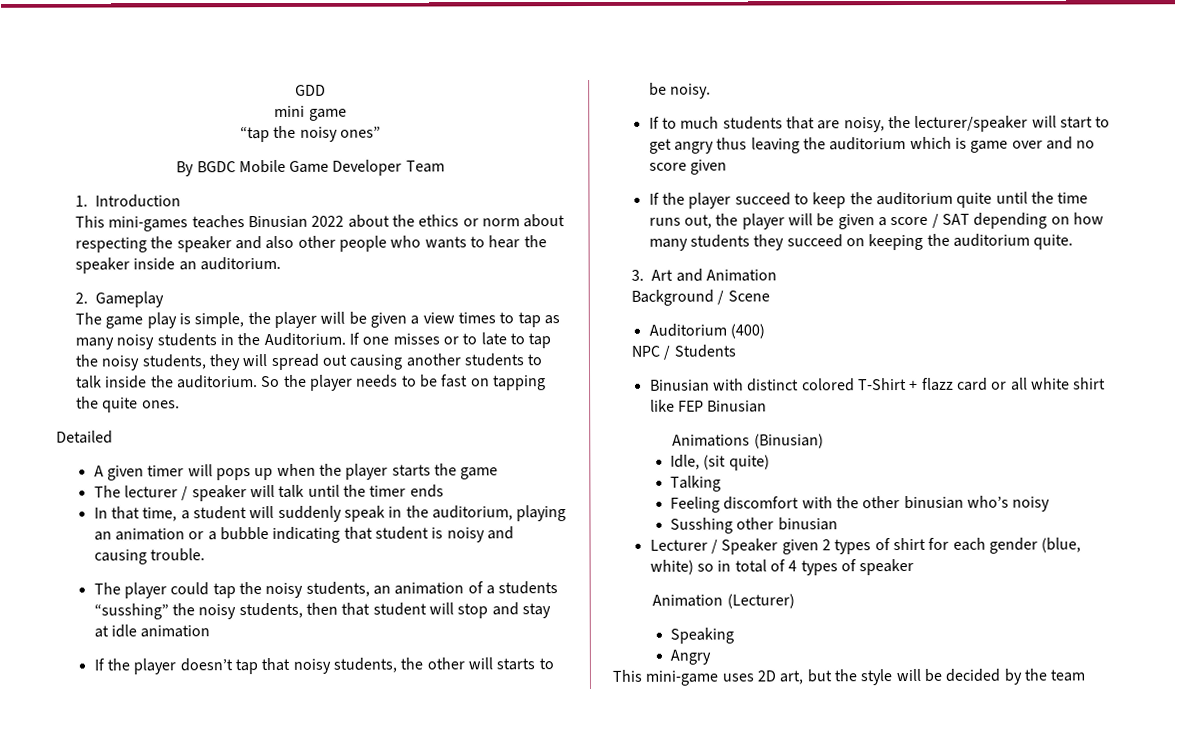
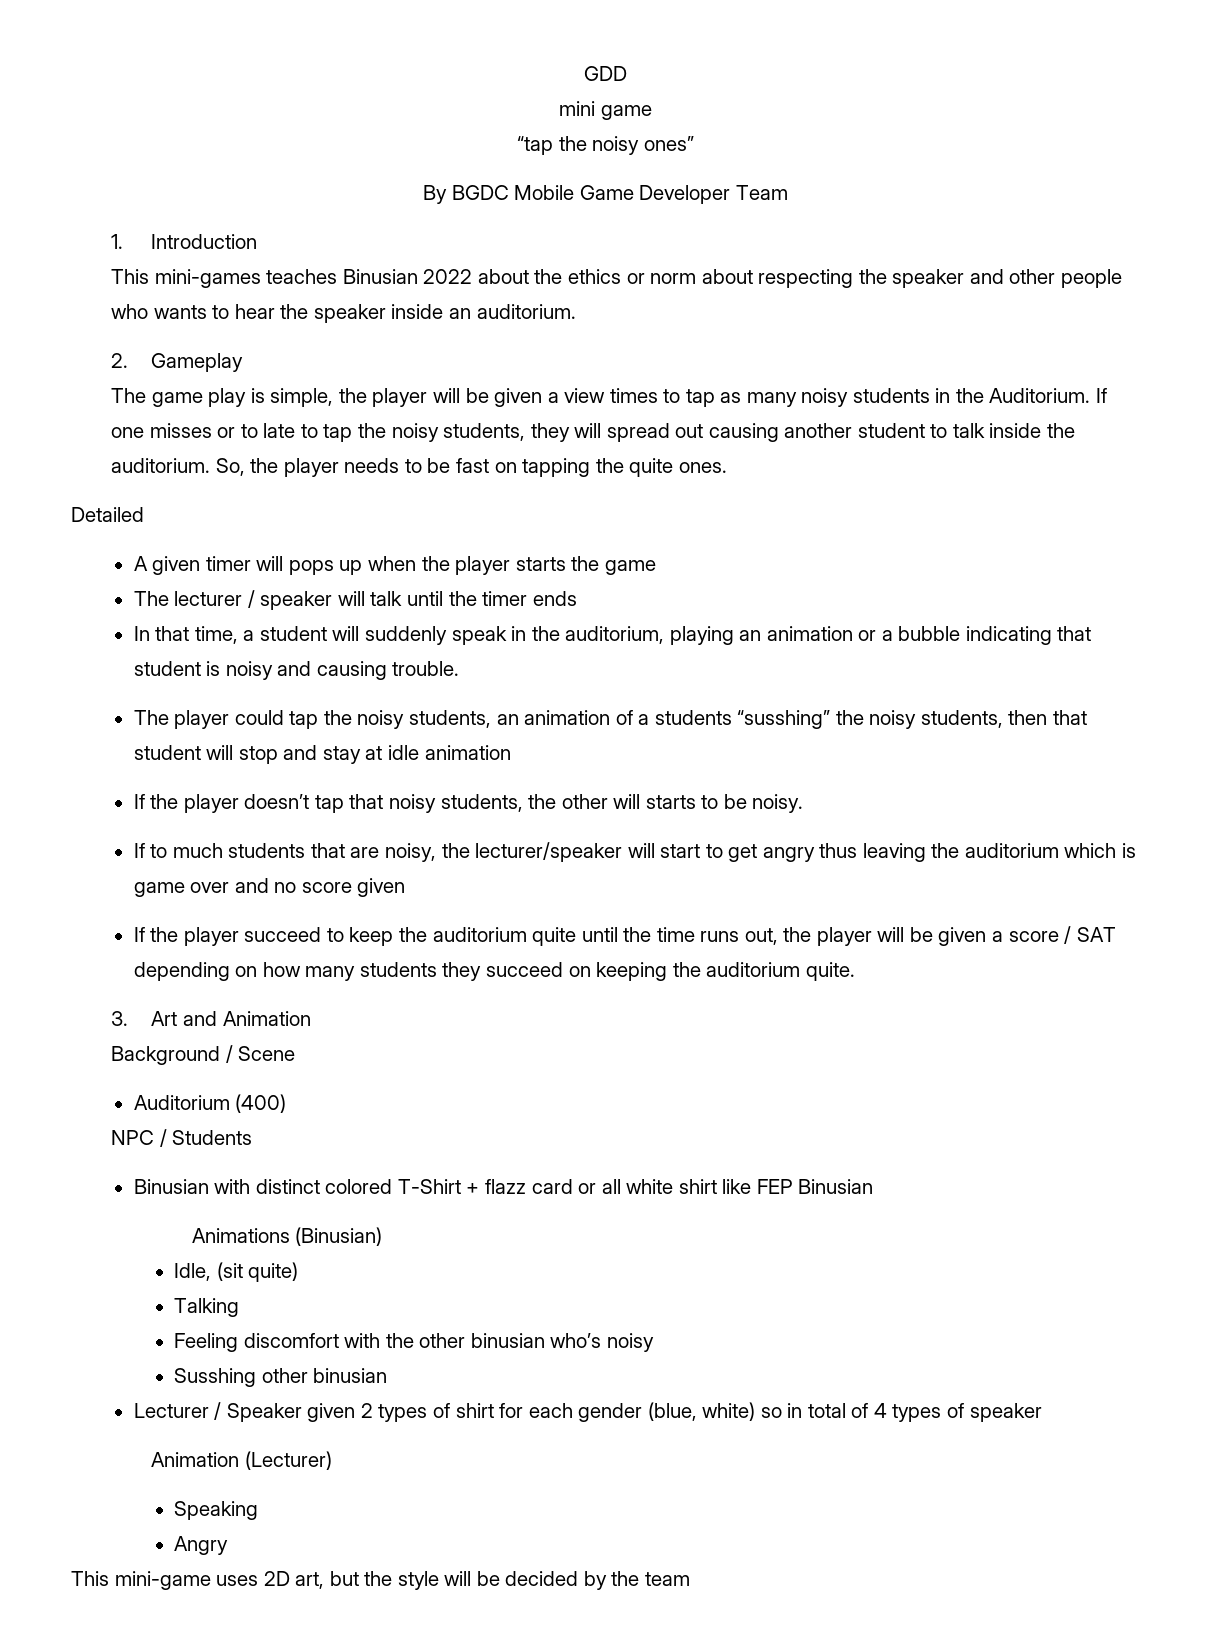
- This mini-games teaches Binusian 2022 about the ethics or norm about respecting the speaker and also other people who wants to hear the speaker inside an auditorium.
+ This mini-games teaches Binusian 2022 about the ethics or norm about respecting the speaker and other people who wants to hear the speaker inside an auditorium.
- If one misses or to late to tap the noisy students, they will spread out causing another students to talk inside the auditorium.
+ If one misses or to late to tap the noisy students, they will spread out causing another student to talk inside the auditorium.
- So the player needs to be fast on tapping the quite ones.
+ So, the player needs to be fast on tapping the quite ones.

